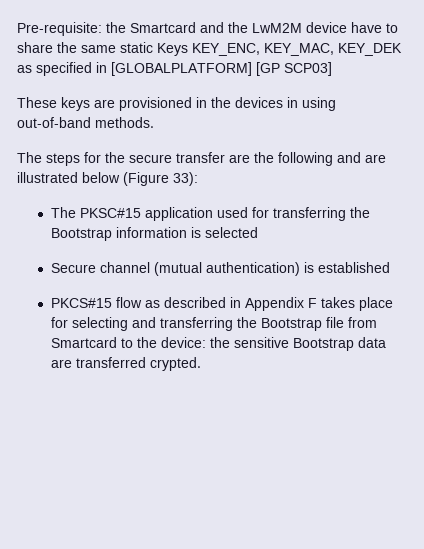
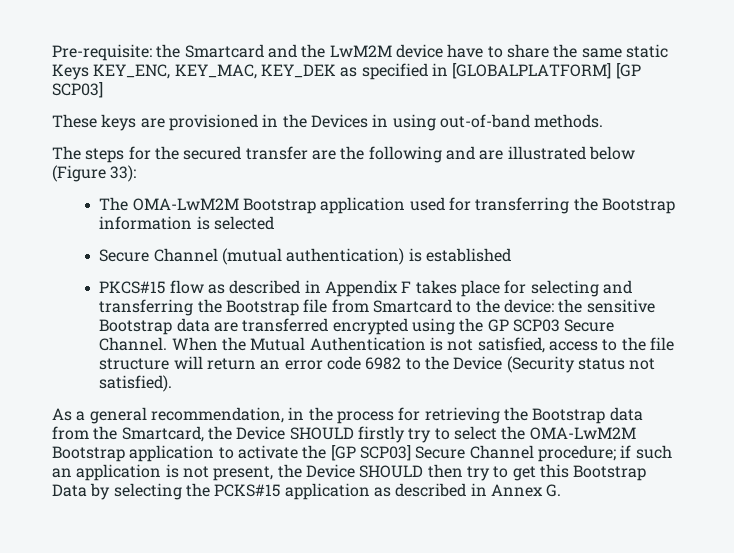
- These keys are provisioned in the devices in using out-of-band methods.
+ These keys are provisioned in the Devices in using out-of-band methods.
- The steps for the secure transfer are the following and are illustrated below (Figure 33):
+ The steps for the secured transfer are the following and are illustrated below (Figure 33):
- The PKSC#15 application used for transferring the Bootstrap information is selected
+ The OMA-LwM2M Bootstrap application used for transferring the Bootstrap information is selected
- Secure channel (mutual authentication) is established
+ Secure Channel (mutual authentication) is established
- PKCS#15 flow as described in Appendix F takes place for selecting and transferring the Bootstrap file from Smartcard to the device: the sensitive Bootstrap data are transferred crypted.
+ PKCS#15 flow as described in Appendix F takes place for selecting and transferring the Bootstrap file from Smartcard to the device: the sensitive Bootstrap data are transferred encrypted using the GP SCP03 Secure Channel. When the Mutual Authentication is not satisfied, access to the file structure will return an error code 6982 to the Device (Security status not satisfied).
+ As a general recommendation, in the process for retrieving the Bootstrap data from the Smartcard, the Device SHOULD firstly try to select the OMA-LwM2M Bootstrap application to activate the [GP SCP03] Secure Channel procedure; if such an application is not present, the Device SHOULD then try to get this Bootstrap Data by selecting the PCKS#15 application as described in Annex G.

